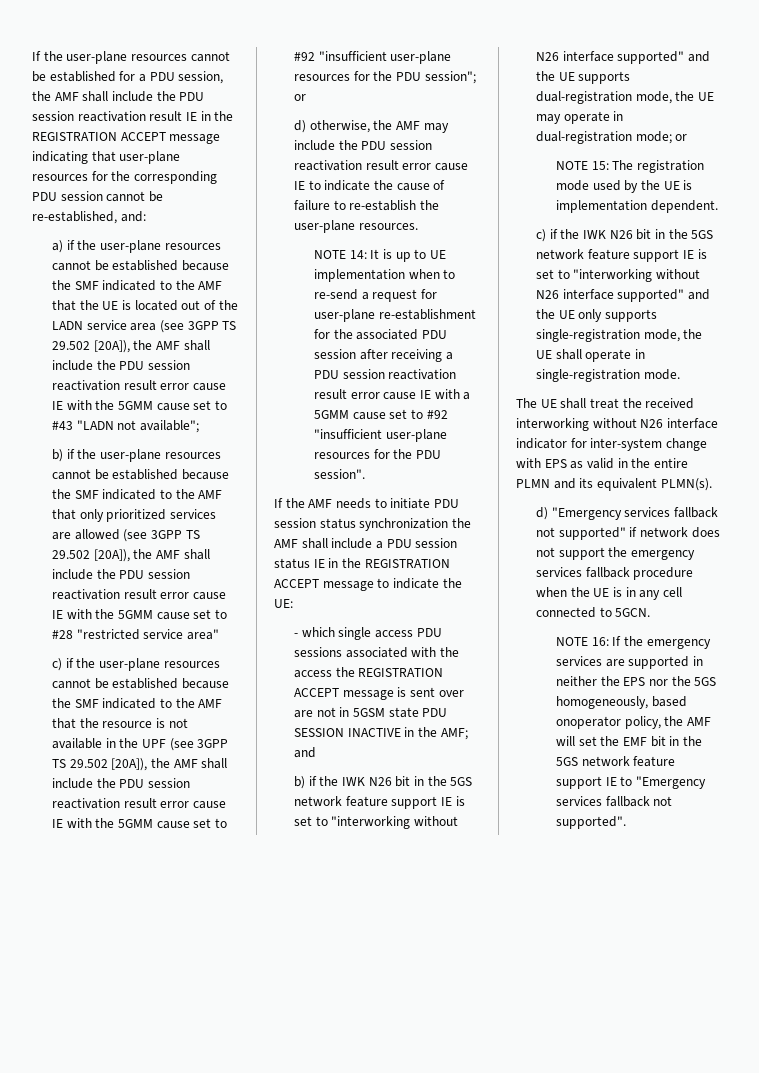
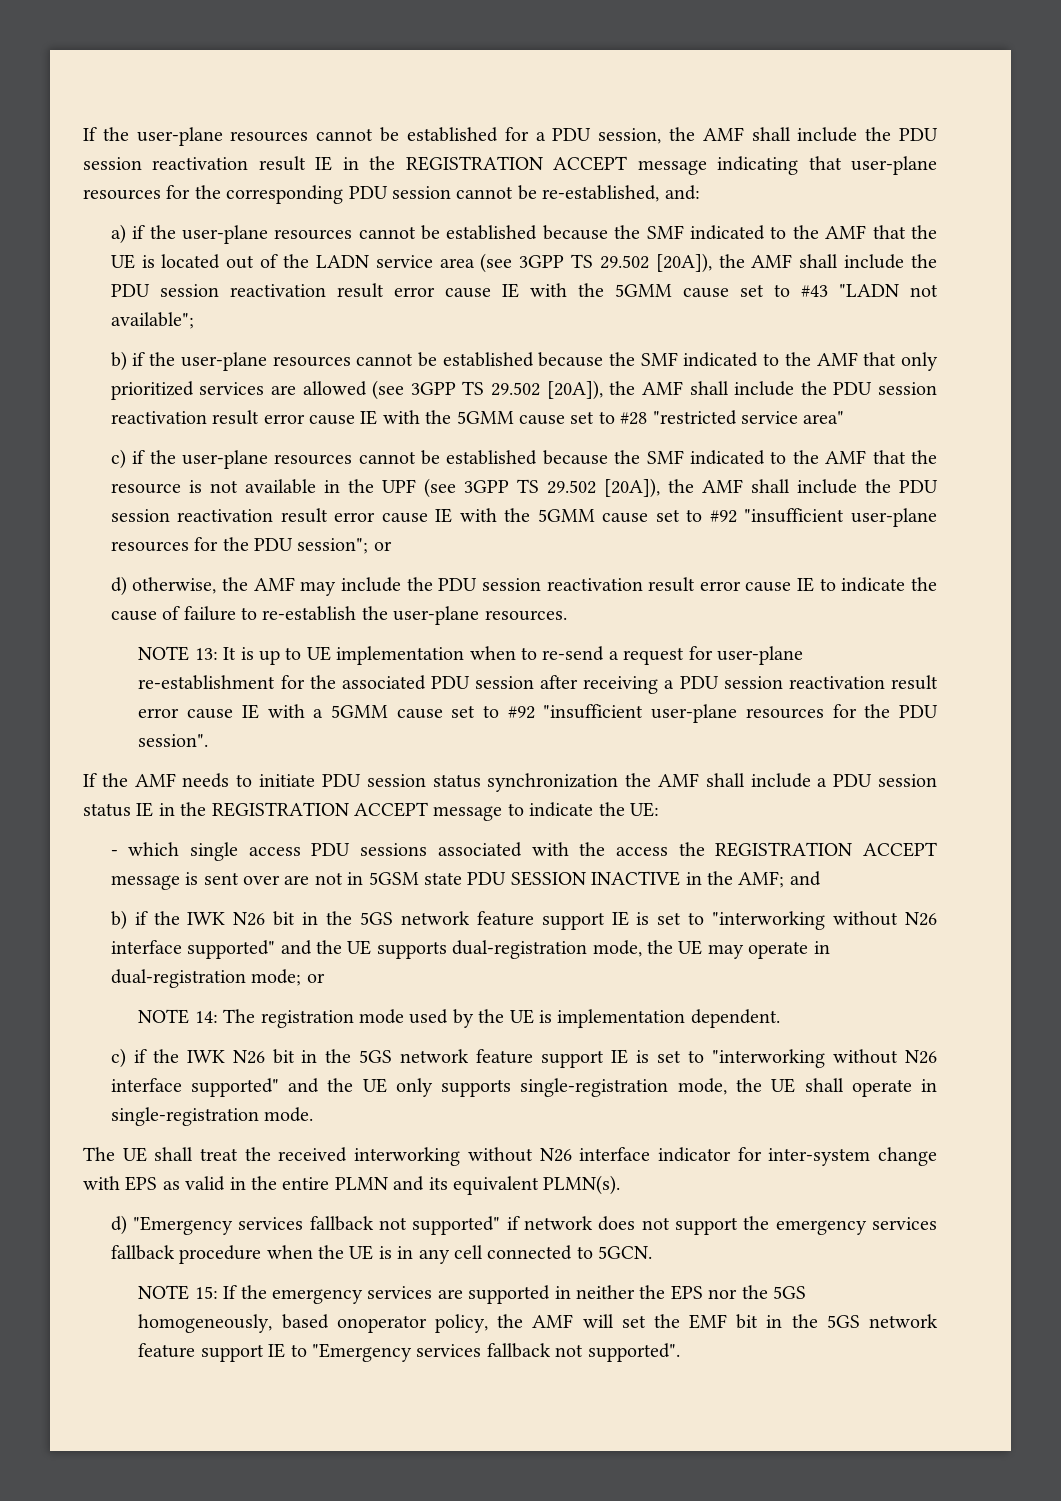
- NOTE 14: It is up to UE implementation when to re-send a request for user-plane re-establishment for the associated PDU session after receiving a PDU session reactivation result error cause IE with a 5GMM cause set to #92 "insufficient user-plane resources for the PDU session".
+ NOTE 13: It is up to UE implementation when to re-send a request for user-plane re-establishment for the associated PDU session after receiving a PDU session reactivation result error cause IE with a 5GMM cause set to #92 "insufficient user-plane resources for the PDU session".
- NOTE 15: The registration mode used by the UE is implementation dependent.
+ NOTE 14: The registration mode used by the UE is implementation dependent.
- NOTE 16: If the emergency services are supported in neither the EPS nor the 5GS homogeneously, based onoperator policy, the AMF will set the EMF bit in the 5GS network feature support IE to "Emergency services fallback not supported".
+ NOTE 15: If the emergency services are supported in neither the EPS nor the 5GS homogeneously, based onoperator policy, the AMF will set the EMF bit in the 5GS network feature support IE to "Emergency services fallback not supported".

